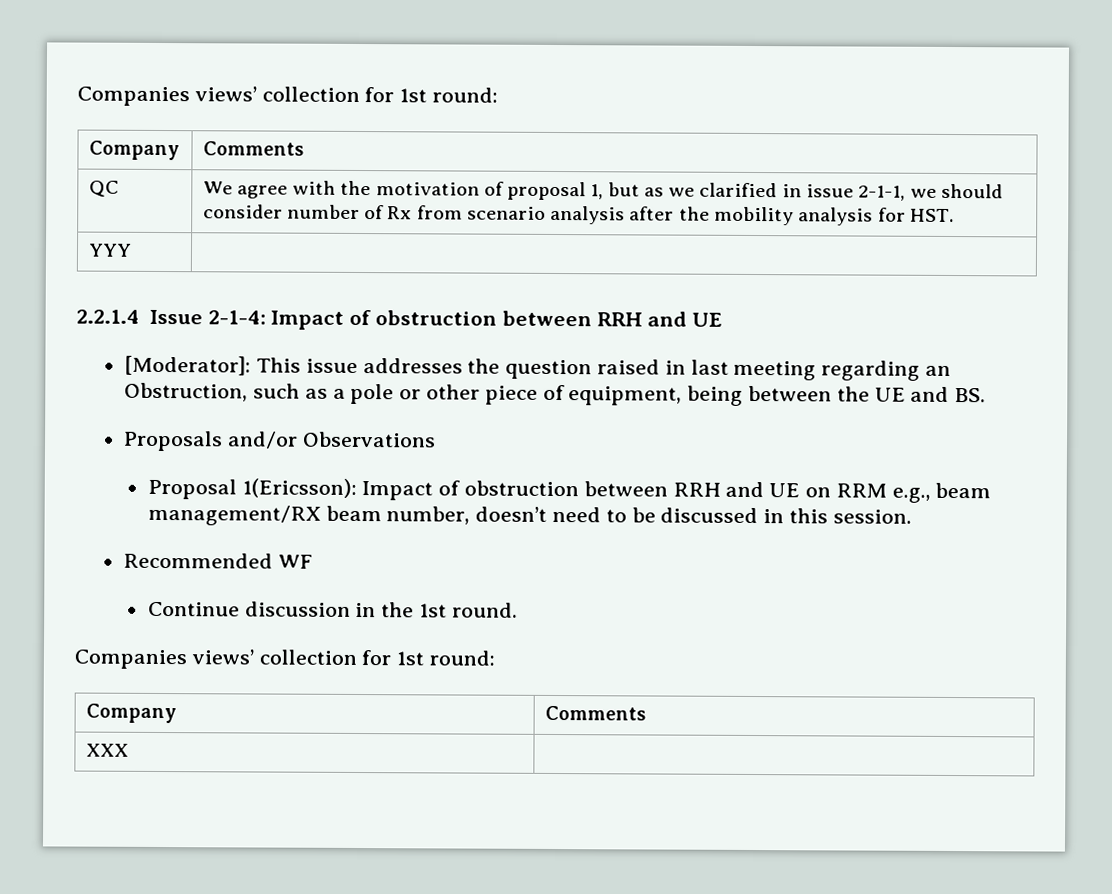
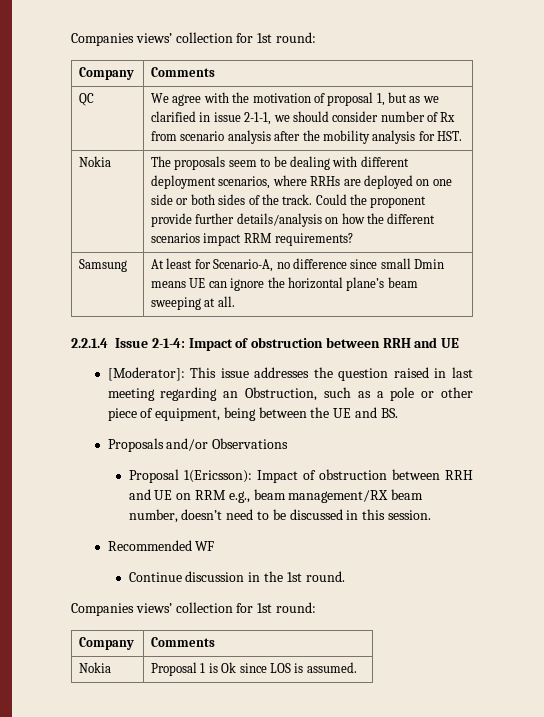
- YYY |
+ Nokia | The proposals seem to be dealing with different deployment scenarios, where RRHs are deployed on one side or both sides of the track. Could the proponent provide further details/analysis on how the different scenarios impact RRM requirements?
+ Samsung | At least for Scenario-A, no difference since small Dmin means UE can ignore the horizontal plane’s beam sweeping at all.
- XXX |
+ Nokia | Proposal 1 is Ok since LOS is assumed.

